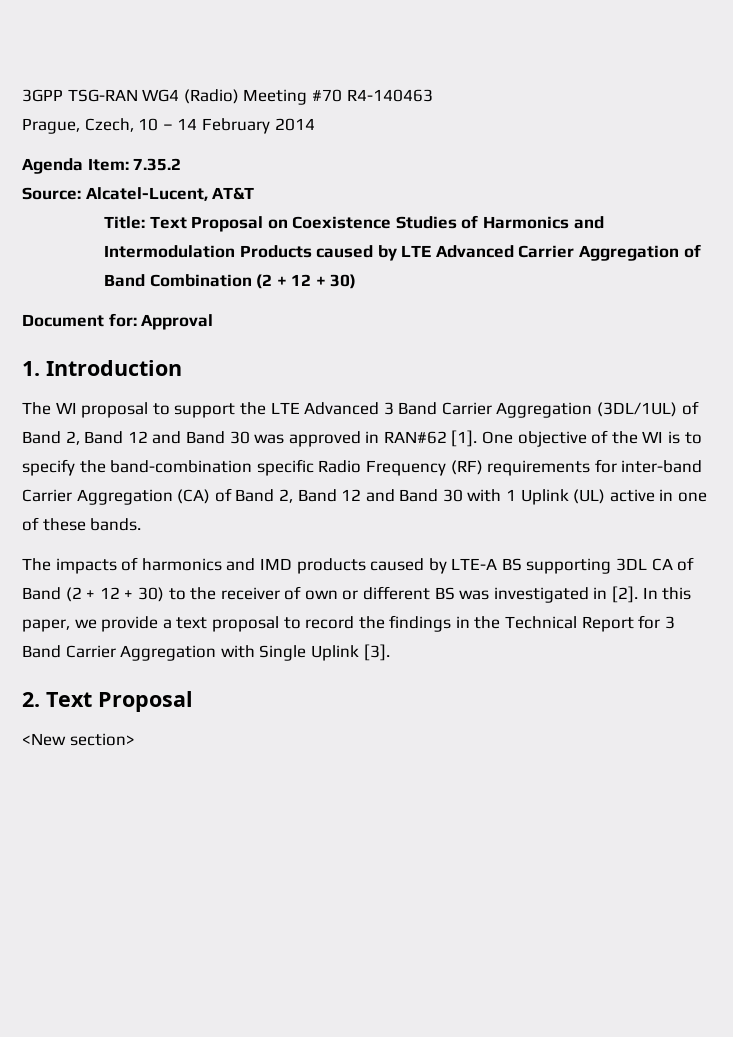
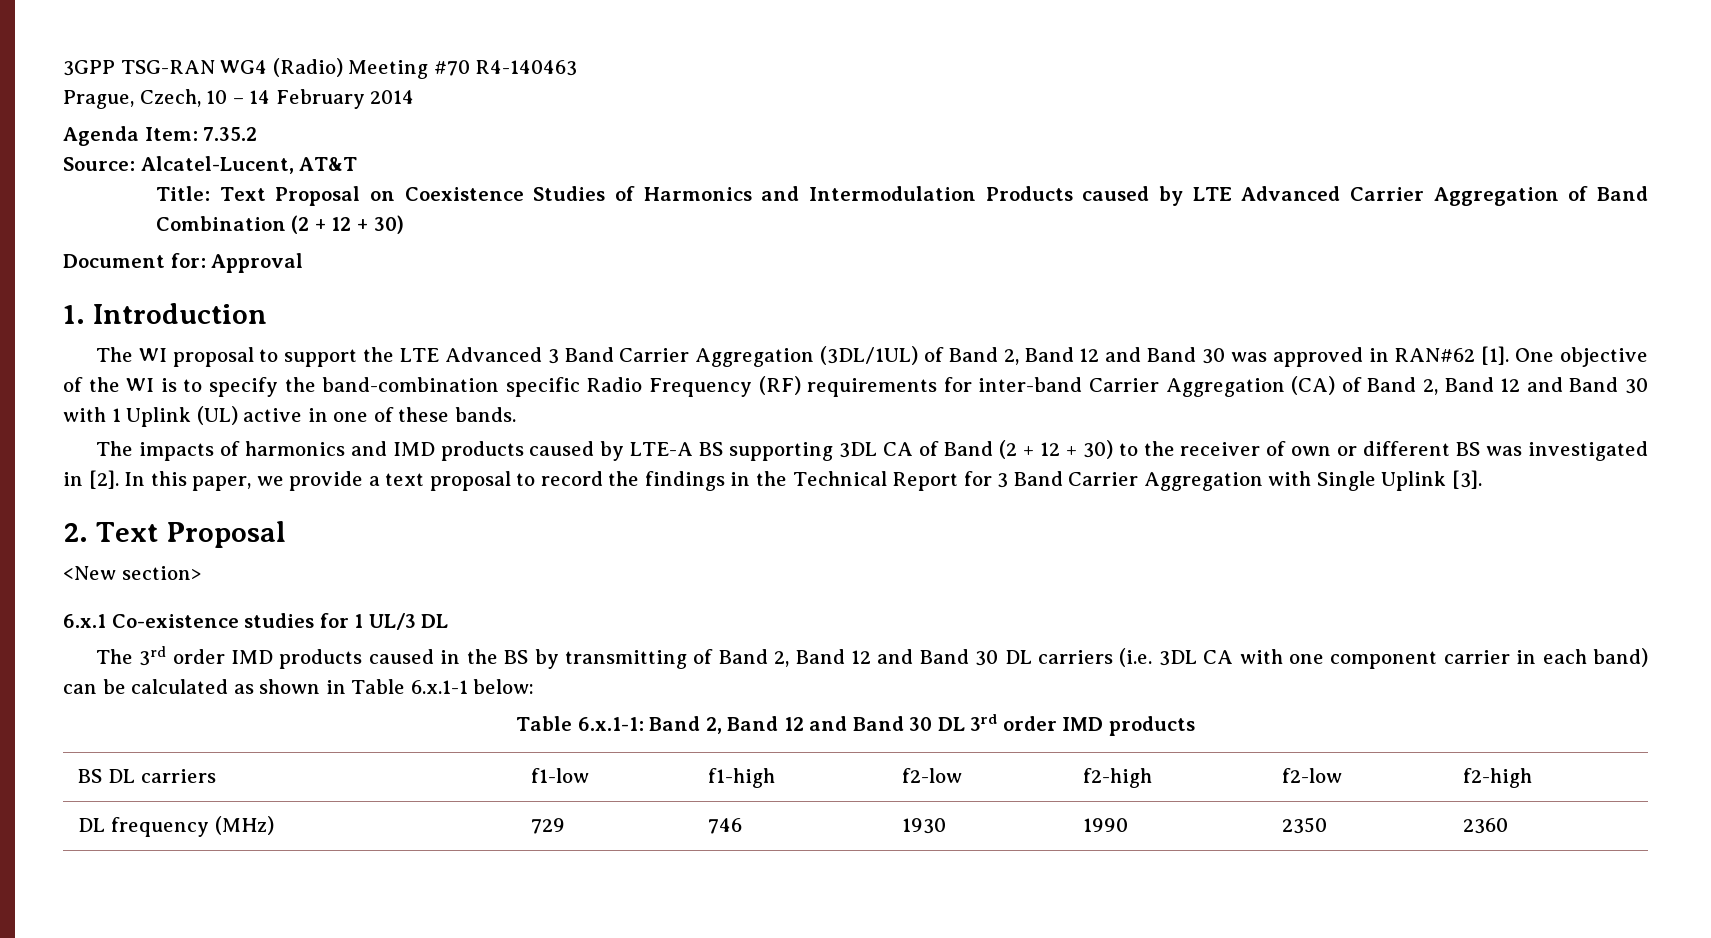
+ 6.x.1 Co-existence studies for 1 UL/3 DL
+ The 3rd order IMD products caused in the BS by transmitting of Band 2, Band 12 and Band 30 DL carriers (i.e. 3DL CA with one component carrier in each band) can be calculated as shown in Table 6.x.1-1 below:
+ Table 6.x.1-1: Band 2, Band 12 and Band 30 DL 3rd order IMD products
+ BS DL carriers | f1-low | f1-high | f2-low | f2-high | f2-low | f2-high
+ DL frequency (MHz) | 729 | 746 | 1930 | 1990 | 2350 | 2360

